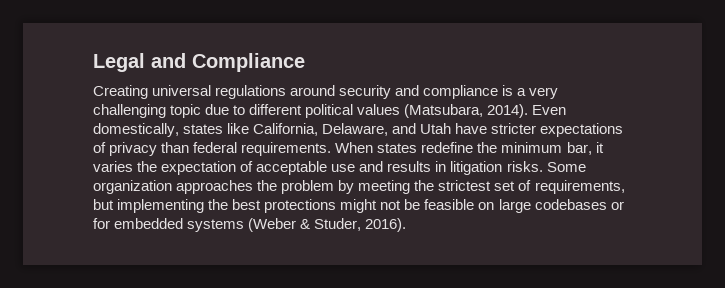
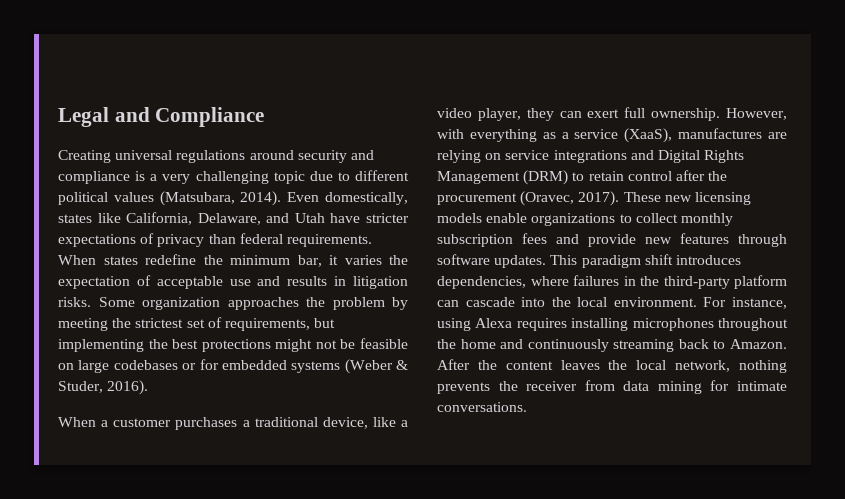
+ When a customer purchases a traditional device, like a video player, they can exert full ownership. However, with everything as a service (XaaS), manufactures are relying on service integrations and Digital Rights Management (DRM) to retain control after the procurement (Oravec, 2017). These new licensing models enable organizations to collect monthly subscription fees and provide new features through software updates. This paradigm shift introduces dependencies, where failures in the third-party platform can cascade into the local environment. For instance, using Alexa requires installing microphones throughout the home and continuously streaming back to Amazon. After the content leaves the local network, nothing prevents the receiver from data mining for intimate conversations.

